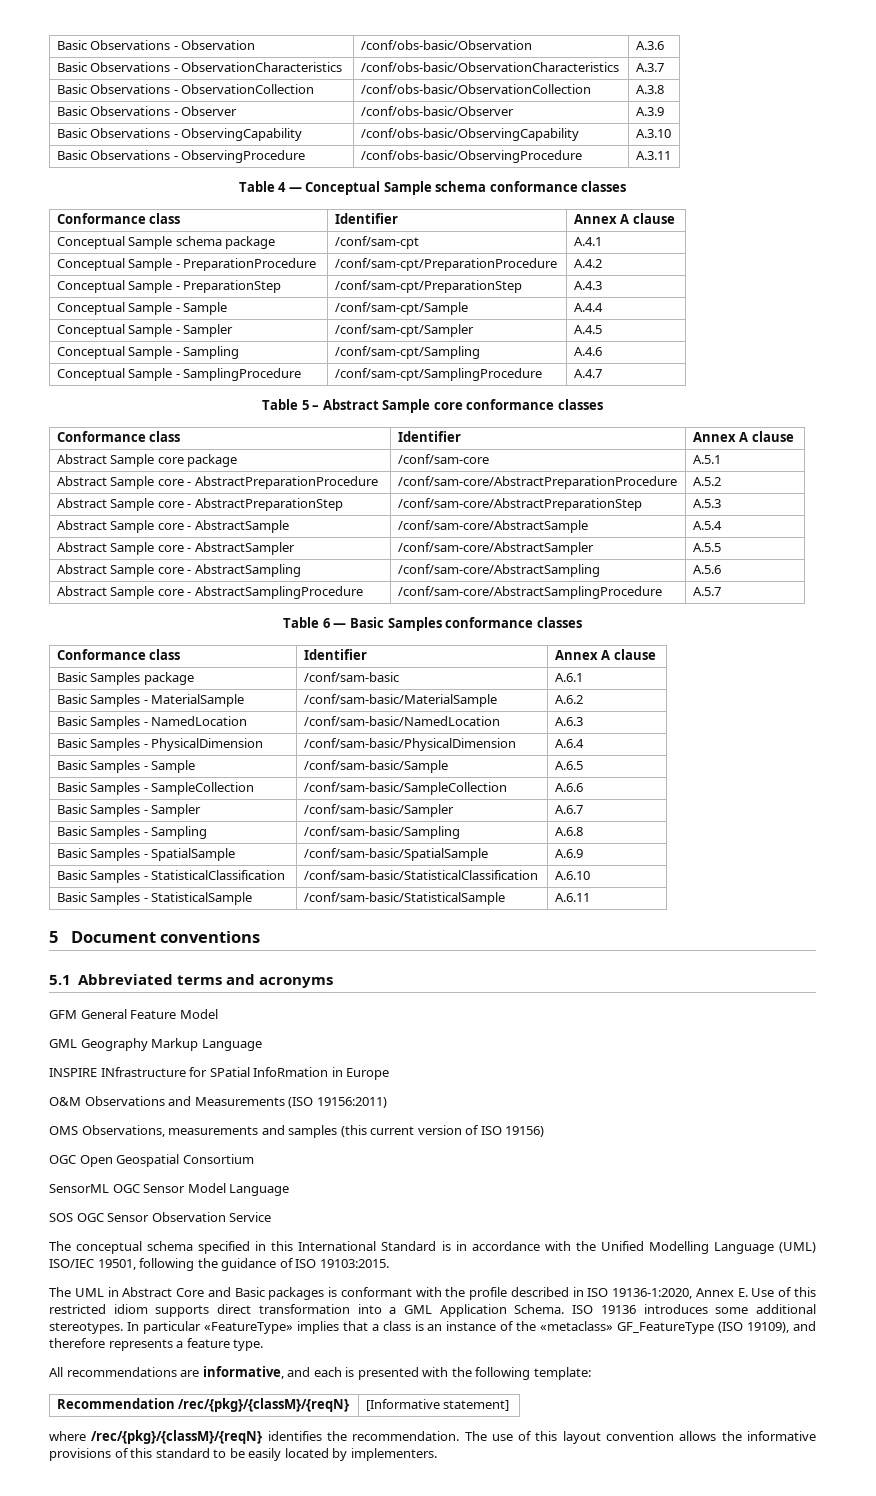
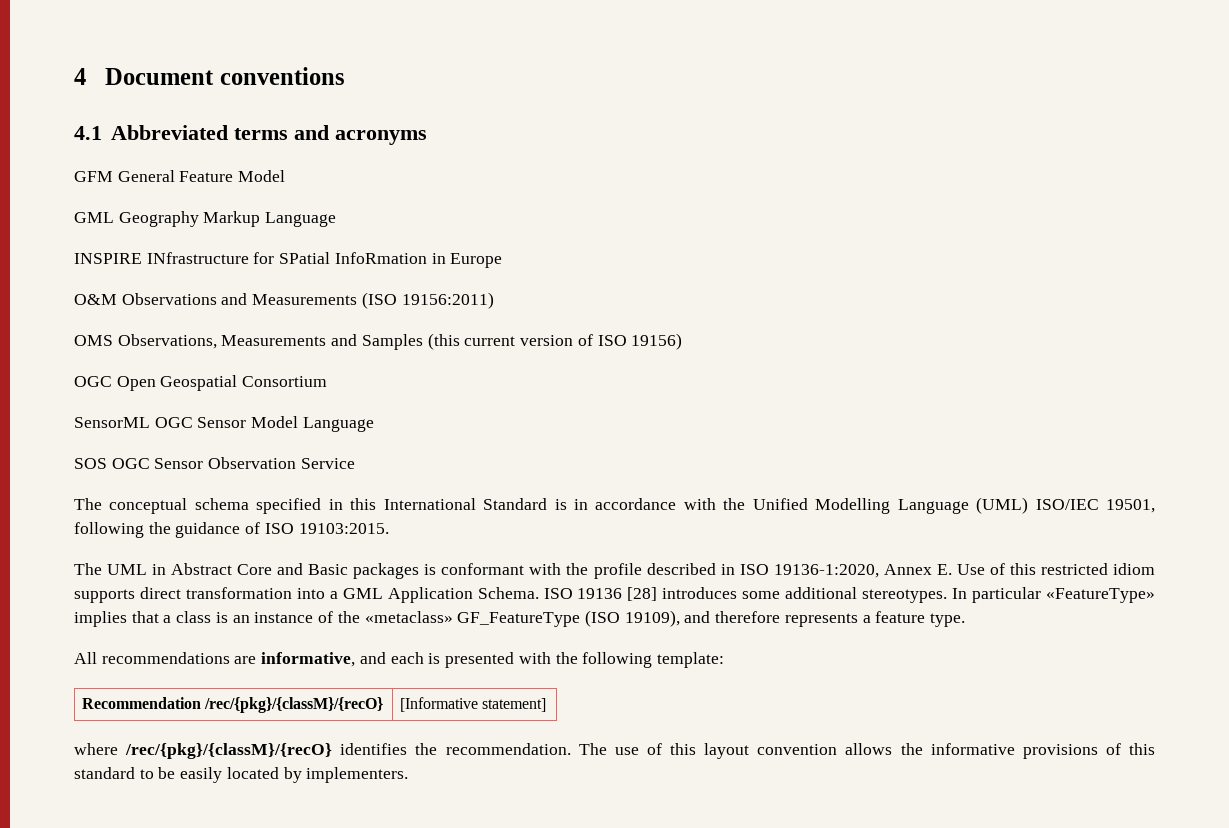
- Basic Observations - Observation | /conf/obs-basic/Observation | A.3.6
- Basic Observations - ObservationCharacteristics | /conf/obs-basic/ObservationCharacteristics | A.3.7
- Basic Observations - ObservationCollection | /conf/obs-basic/ObservationCollection | A.3.8
- Basic Observations - Observer | /conf/obs-basic/Observer | A.3.9
- Basic Observations - ObservingCapability | /conf/obs-basic/ObservingCapability | A.3.10
- Basic Observations - ObservingProcedure | /conf/obs-basic/ObservingProcedure | A.3.11
- Table 4 — Conceptual Sample schema conformance classes
- Conformance class | Identifier | Annex A clause
- Conceptual Sample schema package | /conf/sam-cpt | A.4.1
- Conceptual Sample - PreparationProcedure | /conf/sam-cpt/PreparationProcedure | A.4.2
- Conceptual Sample - PreparationStep | /conf/sam-cpt/PreparationStep | A.4.3
- Conceptual Sample - Sample | /conf/sam-cpt/Sample | A.4.4
- Conceptual Sample - Sampler | /conf/sam-cpt/Sampler | A.4.5
- Conceptual Sample - Sampling | /conf/sam-cpt/Sampling | A.4.6
- Conceptual Sample - SamplingProcedure | /conf/sam-cpt/SamplingProcedure | A.4.7
- Table 5 – Abstract Sample core conformance classes
- Conformance class | Identifier | Annex A clause
- Abstract Sample core package | /conf/sam-core | A.5.1
- Abstract Sample core - AbstractPreparationProcedure | /conf/sam-core/AbstractPreparationProcedure | A.5.2
- Abstract Sample core - AbstractPreparationStep | /conf/sam-core/AbstractPreparationStep | A.5.3
- Abstract Sample core - AbstractSample | /conf/sam-core/AbstractSample | A.5.4
- Abstract Sample core - AbstractSampler | /conf/sam-core/AbstractSampler | A.5.5
- Abstract Sample core - AbstractSampling | /conf/sam-core/AbstractSampling | A.5.6
- Abstract Sample core - AbstractSamplingProcedure | /conf/sam-core/AbstractSamplingProcedure | A.5.7
- Table 6 — Basic Samples conformance classes
- Conformance class | Identifier | Annex A clause
- Basic Samples package | /conf/sam-basic | A.6.1
- Basic Samples - MaterialSample | /conf/sam-basic/MaterialSample | A.6.2
- Basic Samples - NamedLocation | /conf/sam-basic/NamedLocation | A.6.3
- Basic Samples - PhysicalDimension | /conf/sam-basic/PhysicalDimension | A.6.4
- Basic Samples - Sample | /conf/sam-basic/Sample | A.6.5
- Basic Samples - SampleCollection | /conf/sam-basic/SampleCollection | A.6.6
- Basic Samples - Sampler | /conf/sam-basic/Sampler | A.6.7
- Basic Samples - Sampling | /conf/sam-basic/Sampling | A.6.8
- Basic Samples - SpatialSample | /conf/sam-basic/SpatialSample | A.6.9
- Basic Samples - StatisticalClassification | /conf/sam-basic/StatisticalClassification | A.6.10
- Basic Samples - StatisticalSample | /conf/sam-basic/StatisticalSample | A.6.11
- 5 Document conventions
+ 4 Document conventions
- 5.1 Abbreviated terms and acronyms
+ 4.1 Abbreviated terms and acronyms
- OMS Observations, measurements and samples (this current version of ISO 19156)
+ OMS Observations, Measurements and Samples (this current version of ISO 19156)
- ISO 19136 introduces some additional stereotypes.
+ ISO 19136 [28] introduces some additional stereotypes.
- Recommendation /rec/{pkg}/{classM}/{reqN} | [Informative statement]
+ Recommendation /rec/{pkg}/{classM}/{recO} | [Informative statement]
- where /rec/{pkg}/{classM}/{reqN} identifies the recommendation.
+ where /rec/{pkg}/{classM}/{recO} identifies the recommendation.

